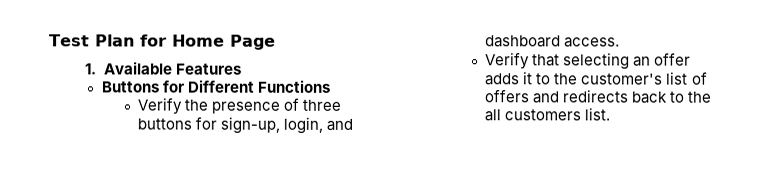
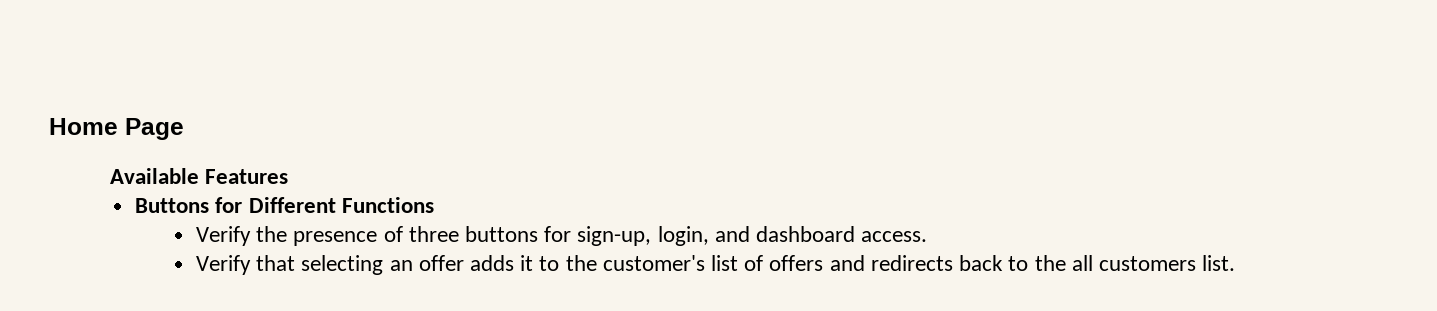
- Test Plan for Home Page
+ Home Page
- 1. Available Features
+ Available Features

